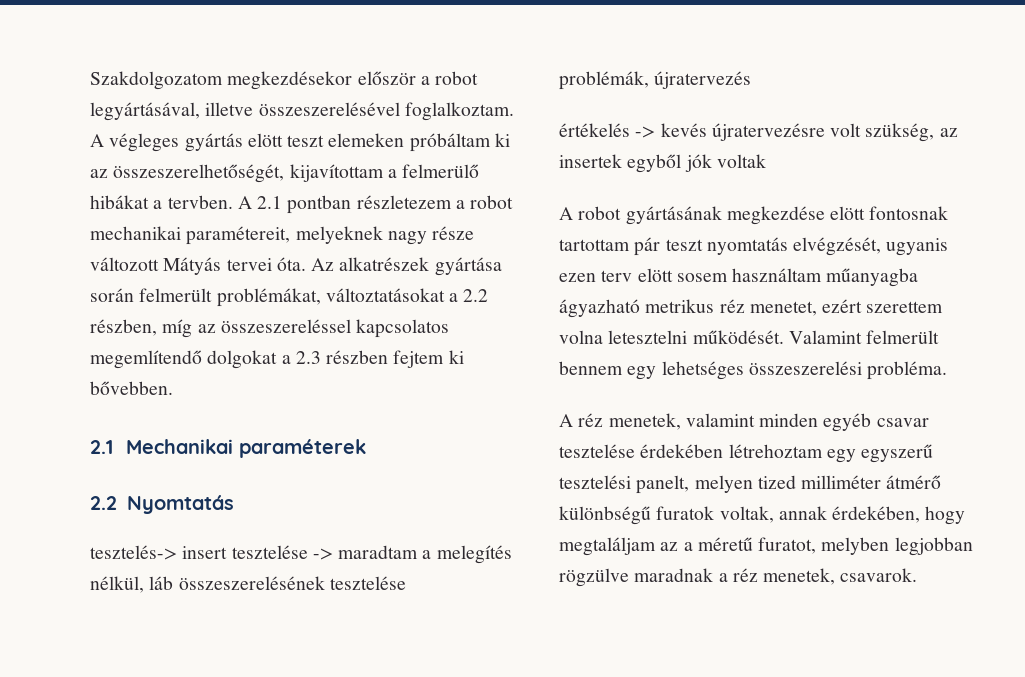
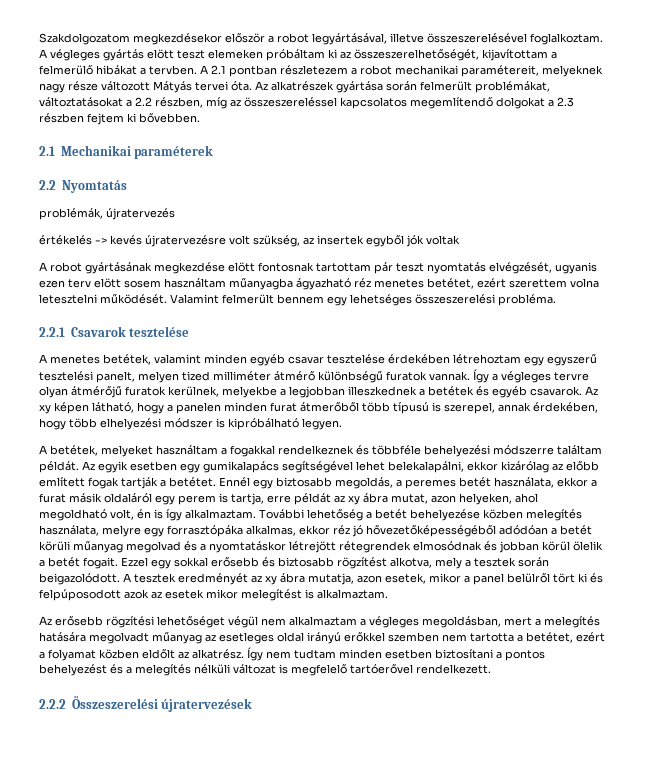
- tesztelés-> insert tesztelése -> maradtam a melegítés nélkül, láb összeszerelésének tesztelése
- A robot gyártásának megkezdése elött fontosnak tartottam pár teszt nyomtatás elvégzését, ugyanis ezen terv elött sosem használtam műanyagba ágyazható metrikus réz menetet, ezért szerettem volna letesztelni működését.
+ A robot gyártásának megkezdése elött fontosnak tartottam pár teszt nyomtatás elvégzését, ugyanis ezen terv elött sosem használtam műanyagba ágyazható réz menetes betétet, ezért szerettem volna letesztelni működését.
- A réz menetek, valamint minden egyéb csavar tesztelése érdekében létrehoztam egy egyszerű tesztelési panelt, melyen tized milliméter átmérő különbségű furatok voltak, annak érdekében, hogy megtaláljam az a méretű furatot, melyben legjobban rögzülve maradnak a réz menetek, csavarok.
+ 2.2.1 Csavarok tesztelése
+ A menetes betétek, valamint minden egyéb csavar tesztelése érdekében létrehoztam egy egyszerű tesztelési panelt, melyen tized milliméter átmérő különbségű furatok vannak. Így a végleges tervre olyan átmérőjű furatok kerülnek, melyekbe a legjobban illeszkednek a betétek és egyéb csavarok. Az xy képen látható, hogy a panelen minden furat átmerőből több típusú is szerepel, annak érdekében, hogy több elhelyezési módszer is kipróbálható legyen.
+ A betétek, melyeket használtam a fogakkal rendelkeznek és többféle behelyezési módszerre találtam példát. Az egyik esetben egy gumikalapács segítségével lehet belekalapálni, ekkor kizárólag az előbb említett fogak tartják a betétet. Ennél egy biztosabb megoldás, a peremes betét használata, ekkor a furat másik oldaláról egy perem is tartja, erre példát az xy ábra mutat, azon helyeken, ahol megoldható volt, én is így alkalmaztam. További lehetőség a betét behelyezése közben melegítés használata, melyre egy forrasztópáka alkalmas, ekkor réz jó hővezetőképességéből adódóan a betét körüli műanyag megolvad és a nyomtatáskor létrejött rétegrendek elmosódnak és jobban körül ölelik a betét fogait. Ezzel egy sokkal erősebb és biztosabb rögzítést alkotva, mely a tesztek során beigazolódott. A tesztek eredményét az xy ábra mutatja, azon esetek, mikor a panel belülről tört ki és felpúposodott azok az esetek mikor melegítést is alkalmaztam.
+ Az erősebb rögzítési lehetőséget végül nem alkalmaztam a végleges megoldásban, mert a melegítés hatására megolvadt műanyag az esetleges oldal irányú erőkkel szemben nem tartotta a betétet, ezért a folyamat közben eldőlt az alkatrész. Így nem tudtam minden esetben biztosítani a pontos behelyezést és a melegítés nélküli változat is megfelelő tartóerővel rendelkezett.
+ 2.2.2 Összeszerelési újratervezések

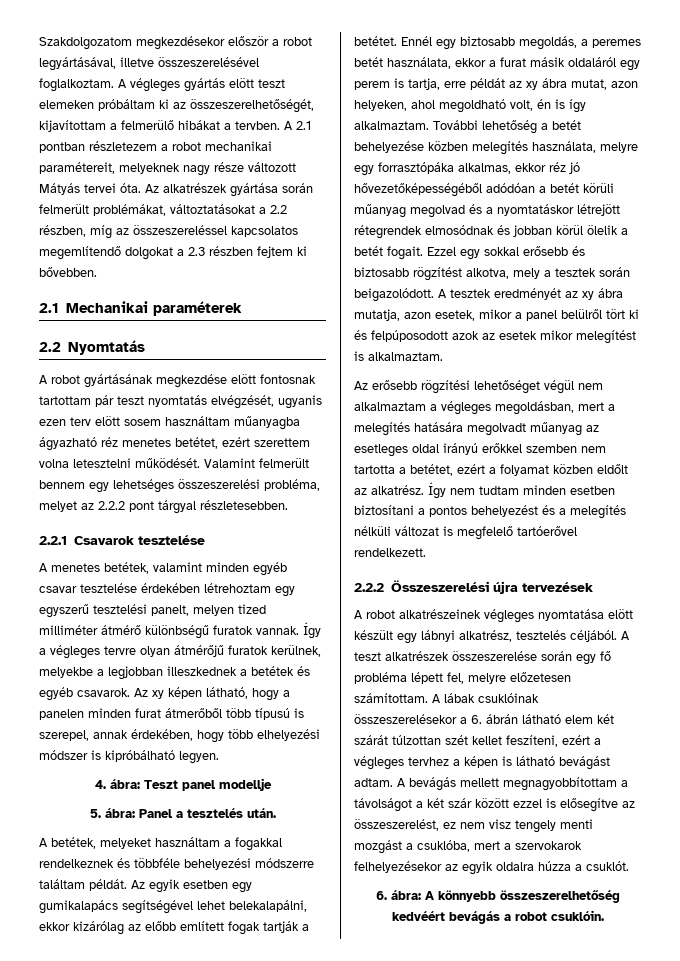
- problémák, újratervezés
- értékelés -> kevés újratervezésre volt szükség, az insertek egyből jók voltak
- Valamint felmerült bennem egy lehetséges összeszerelési probléma.
+ Valamint felmerült bennem egy lehetséges összeszerelési probléma, melyet az 2.2.2 pont tárgyal részletesebben.
+ 4. ábra: Teszt panel modellje
+ 5. ábra: Panel a tesztelés után.
- 2.2.2 Összeszerelési újratervezések
+ 2.2.2 Összeszerelési újra tervezések
+ A robot alkatrészeinek végleges nyomtatása elött készült egy lábnyi alkatrész, tesztelés céljából. A teszt alkatrészek összeszerelése során egy fő probléma lépett fel, melyre előzetesen számítottam. A lábak csuklóinak összeszerelésekor a 6. ábrán látható elem két szárát túlzottan szét kellet feszíteni, ezért a végleges tervhez a képen is látható bevágást adtam. A bevágás mellett megnagyobbítottam a távolságot a két szár között ezzel is elősegítve az összeszerelést, ez nem visz tengely menti mozgást a csuklóba, mert a szervokarok felhelyezésekor az egyik oldalra húzza a csuklót.
+ 6. ábra: A könnyebb összeszerelhetőség kedvéért bevágás a robot csuklóin.

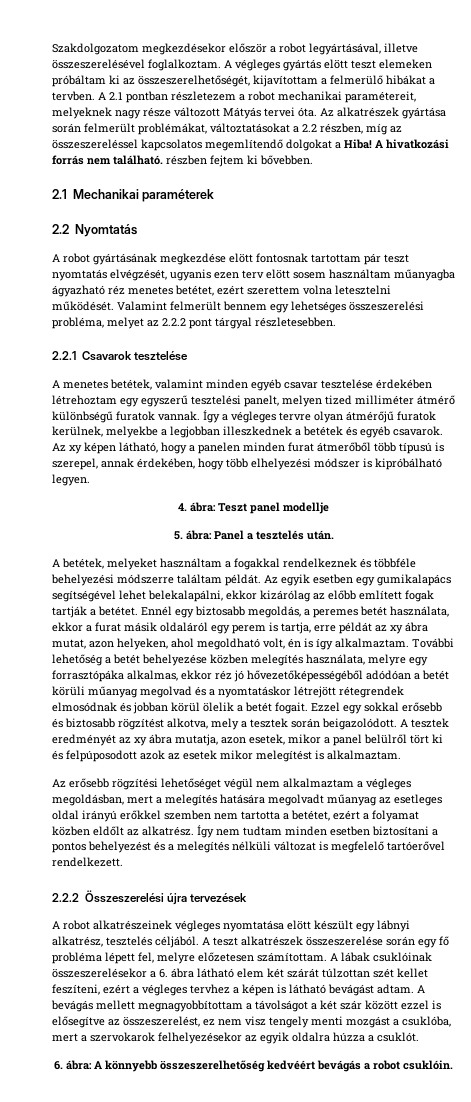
- Az alkatrészek gyártása során felmerült problémákat, változtatásokat a 2.2 részben, míg az összeszereléssel kapcsolatos megemlítendő dolgokat a 2.3 részben fejtem ki bővebben.
+ Az alkatrészek gyártása során felmerült problémákat, változtatásokat a 2.2 részben, míg az összeszereléssel kapcsolatos megemlítendő dolgokat a Hiba! A hivatkozási forrás nem található. részben fejtem ki bővebben.
- A lábak csuklóinak összeszerelésekor a 6. ábrán látható elem két szárát túlzottan szét kellet feszíteni, ezért a végleges tervhez a képen is látható bevágást adtam.
+ A lábak csuklóinak összeszerelésekor a 6. ábra látható elem két szárát túlzottan szét kellet feszíteni, ezért a végleges tervhez a képen is látható bevágást adtam.

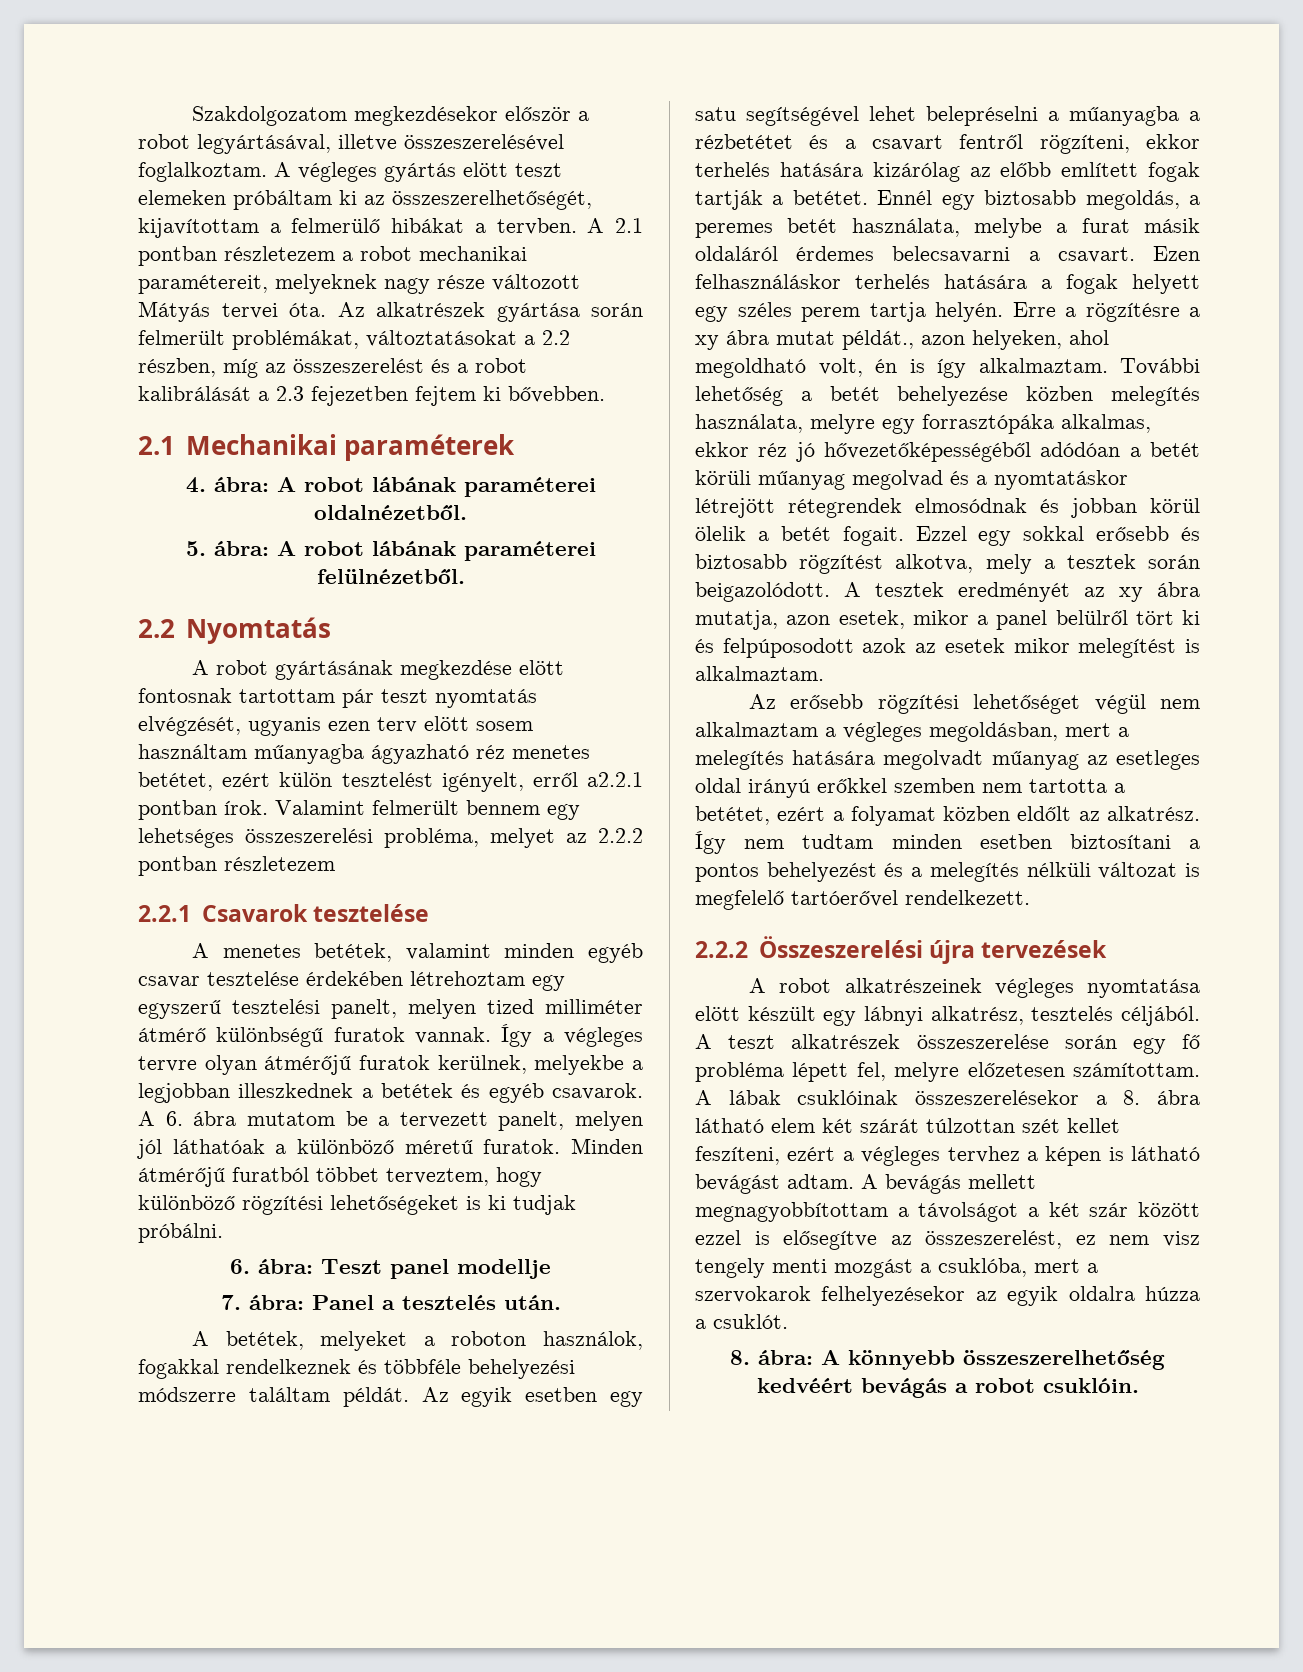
- Az alkatrészek gyártása során felmerült problémákat, változtatásokat a 2.2 részben, míg az összeszereléssel kapcsolatos megemlítendő dolgokat a Hiba! A hivatkozási forrás nem található. részben fejtem ki bővebben.
+ Az alkatrészek gyártása során felmerült problémákat, változtatásokat a 2.2 részben, míg az összeszerelést és a robot kalibrálását a 2.3 fejezetben fejtem ki bővebben.
+ 4. ábra: A robot lábának paraméterei oldalnézetből.
+ 5. ábra: A robot lábának paraméterei felülnézetből.
- A robot gyártásának megkezdése elött fontosnak tartottam pár teszt nyomtatás elvégzését, ugyanis ezen terv elött sosem használtam műanyagba ágyazható réz menetes betétet, ezért szerettem volna letesztelni működését.
+ A robot gyártásának megkezdése elött fontosnak tartottam pár teszt nyomtatás elvégzését, ugyanis ezen terv elött sosem használtam műanyagba ágyazható réz menetes betétet, ezért külön tesztelést igényelt, erről a2.2.1 pontban írok.
- Valamint felmerült bennem egy lehetséges összeszerelési probléma, melyet az 2.2.2 pont tárgyal részletesebben.
+ Valamint felmerült bennem egy lehetséges összeszerelési probléma, melyet az 2.2.2 pontban részletezem
- Az xy képen látható, hogy a panelen minden furat átmerőből több típusú is szerepel, annak érdekében, hogy több elhelyezési módszer is kipróbálható legyen.
- 4. ábra: Teszt panel modellje
+ A 6. ábra mutatom be a tervezett panelt, melyen jól láthatóak a különböző méretű furatok. Minden átmérőjű furatból többet terveztem, hogy különböző rögzítési lehetőségeket is ki tudjak próbálni.
+ 6. ábra: Teszt panel modellje
- 5. ábra: Panel a tesztelés után.
+ 7. ábra: Panel a tesztelés után.
- A betétek, melyeket használtam a fogakkal rendelkeznek és többféle behelyezési módszerre találtam példát.
+ A betétek, melyeket a roboton használok, fogakkal rendelkeznek és többféle behelyezési módszerre találtam példát.
- Az egyik esetben egy gumikalapács segítségével lehet belekalapálni, ekkor kizárólag az előbb említett fogak tartják a betétet.
+ Az egyik esetben egy satu segítségével lehet belepréselni a műanyagba a rézbetétet és a csavart fentről rögzíteni, ekkor terhelés hatására kizárólag az előbb említett fogak tartják a betétet.
- Ennél egy biztosabb megoldás, a peremes betét használata, ekkor a furat másik oldaláról egy perem is tartja, erre példát az xy ábra mutat, azon helyeken, ahol megoldható volt, én is így alkalmaztam.
+ Ennél egy biztosabb megoldás, a peremes betét használata, melybe a furat másik oldaláról érdemes belecsavarni a csavart. Ezen felhasználáskor terhelés hatására a fogak helyett egy széles perem tartja helyén. Erre a rögzítésre a xy ábra mutat példát., azon helyeken, ahol megoldható volt, én is így alkalmaztam.
- A lábak csuklóinak összeszerelésekor a 6. ábra látható elem két szárát túlzottan szét kellet feszíteni, ezért a végleges tervhez a képen is látható bevágást adtam.
+ A lábak csuklóinak összeszerelésekor a 8. ábra látható elem két szárát túlzottan szét kellet feszíteni, ezért a végleges tervhez a képen is látható bevágást adtam.
- 6. ábra: A könnyebb összeszerelhetőség kedvéért bevágás a robot csuklóin.
+ 8. ábra: A könnyebb összeszerelhetőség kedvéért bevágás a robot csuklóin.

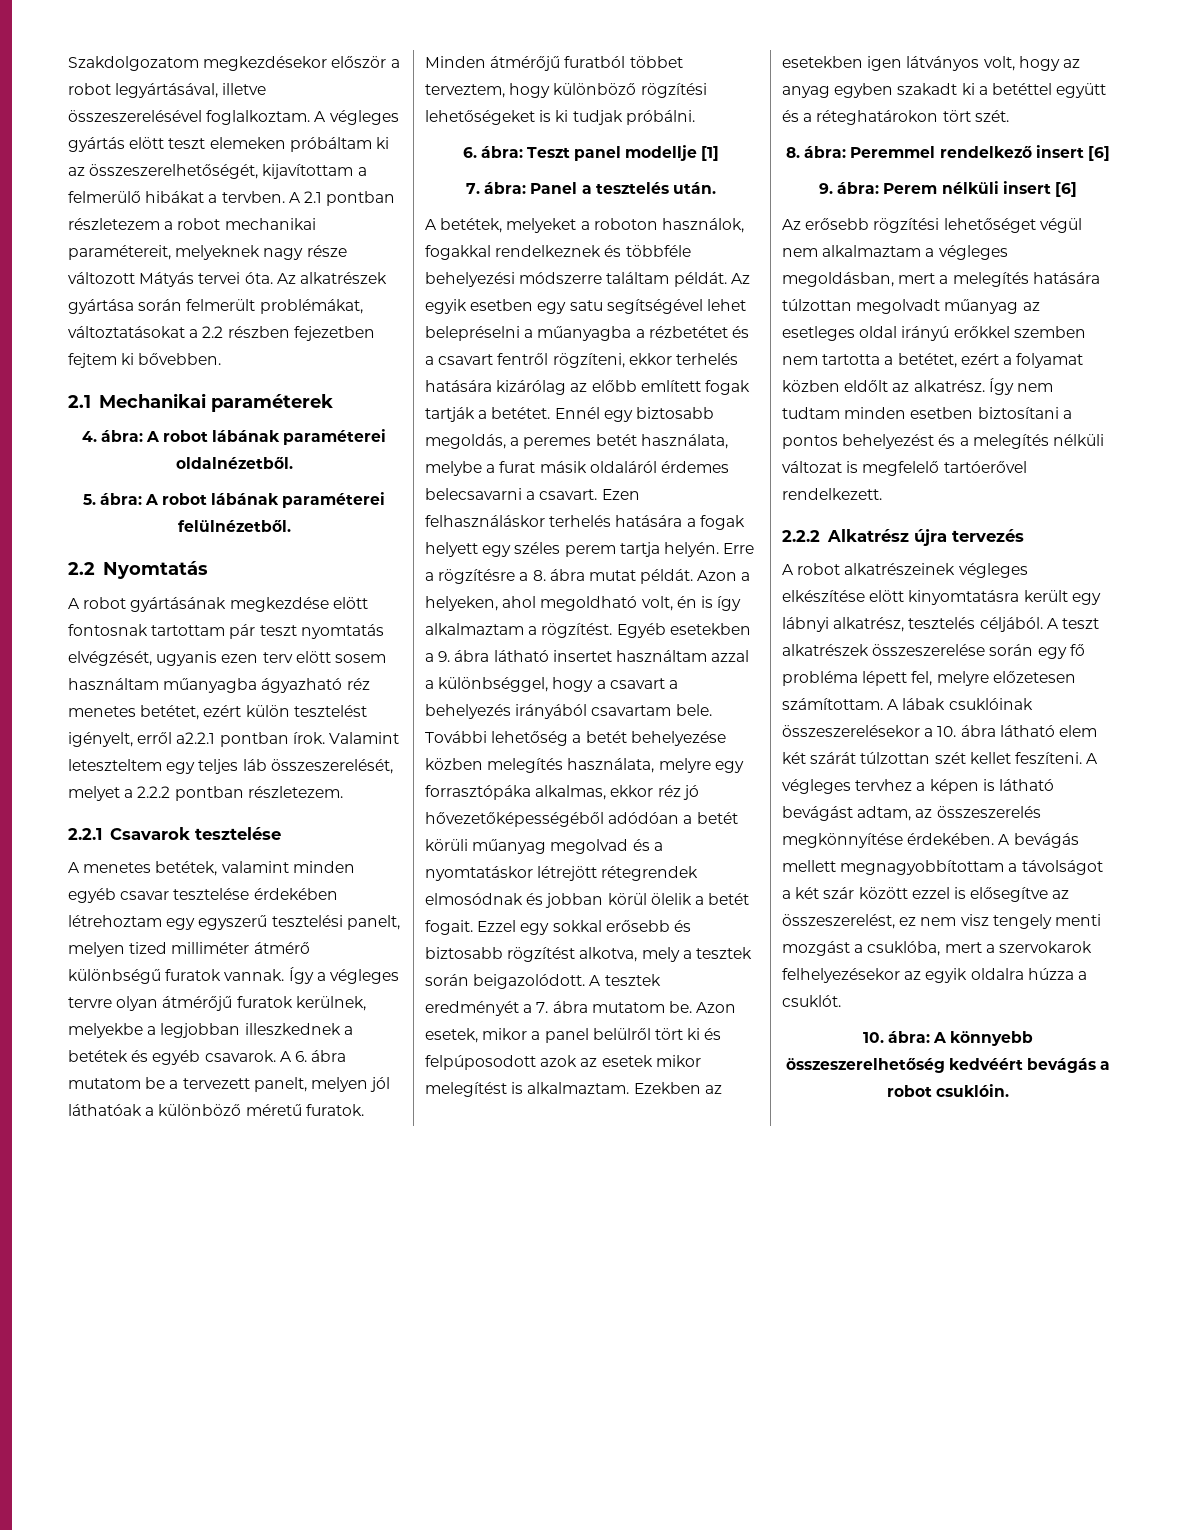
- Az alkatrészek gyártása során felmerült problémákat, változtatásokat a 2.2 részben, míg az összeszerelést és a robot kalibrálását a 2.3 fejezetben fejtem ki bővebben.
+ Az alkatrészek gyártása során felmerült problémákat, változtatásokat a 2.2 részben fejezetben fejtem ki bővebben.
- Valamint felmerült bennem egy lehetséges összeszerelési probléma, melyet az 2.2.2 pontban részletezem
+ Valamint leteszteltem egy teljes láb összeszerelését, melyet a 2.2.2 pontban részletezem.
- 6. ábra: Teszt panel modellje
+ 6. ábra: Teszt panel modellje [1]
- Erre a rögzítésre a xy ábra mutat példát., azon helyeken, ahol megoldható volt, én is így alkalmaztam.
+ Erre a rögzítésre a 8. ábra mutat példát. Azon a helyeken, ahol megoldható volt, én is így alkalmaztam a rögzítést. Egyéb esetekben a 9. ábra látható insertet használtam azzal a különbséggel, hogy a csavart a behelyezés irányából csavartam bele.
- A tesztek eredményét az xy ábra mutatja, azon esetek, mikor a panel belülről tört ki és felpúposodott azok az esetek mikor melegítést is alkalmaztam.
+ A tesztek eredményét a 7. ábra mutatom be. Azon esetek, mikor a panel belülről tört ki és felpúposodott azok az esetek mikor melegítést is alkalmaztam. Ezekben az esetekben igen látványos volt, hogy az anyag egyben szakadt ki a betéttel együtt és a réteghatárokon tört szét.
+ 8. ábra: Peremmel rendelkező insert [6]
+ 9. ábra: Perem nélküli insert [6]
- Az erősebb rögzítési lehetőséget végül nem alkalmaztam a végleges megoldásban, mert a melegítés hatására megolvadt műanyag az esetleges oldal irányú erőkkel szemben nem tartotta a betétet, ezért a folyamat közben eldőlt az alkatrész.
+ Az erősebb rögzítési lehetőséget végül nem alkalmaztam a végleges megoldásban, mert a melegítés hatására túlzottan megolvadt műanyag az esetleges oldal irányú erőkkel szemben nem tartotta a betétet, ezért a folyamat közben eldőlt az alkatrész.
- 2.2.2 Összeszerelési újra tervezések
+ 2.2.2 Alkatrész újra tervezés
- A robot alkatrészeinek végleges nyomtatása elött készült egy lábnyi alkatrész, tesztelés céljából.
+ A robot alkatrészeinek végleges elkészítése elött kinyomtatásra került egy lábnyi alkatrész, tesztelés céljából.
- A lábak csuklóinak összeszerelésekor a 8. ábra látható elem két szárát túlzottan szét kellet feszíteni, ezért a végleges tervhez a képen is látható bevágást adtam.
+ A lábak csuklóinak összeszerelésekor a 10. ábra látható elem két szárát túlzottan szét kellet feszíteni. A végleges tervhez a képen is látható bevágást adtam, az összeszerelés megkönnyítése érdekében.
- 8. ábra: A könnyebb összeszerelhetőség kedvéért bevágás a robot csuklóin.
+ 10. ábra: A könnyebb összeszerelhetőség kedvéért bevágás a robot csuklóin.

